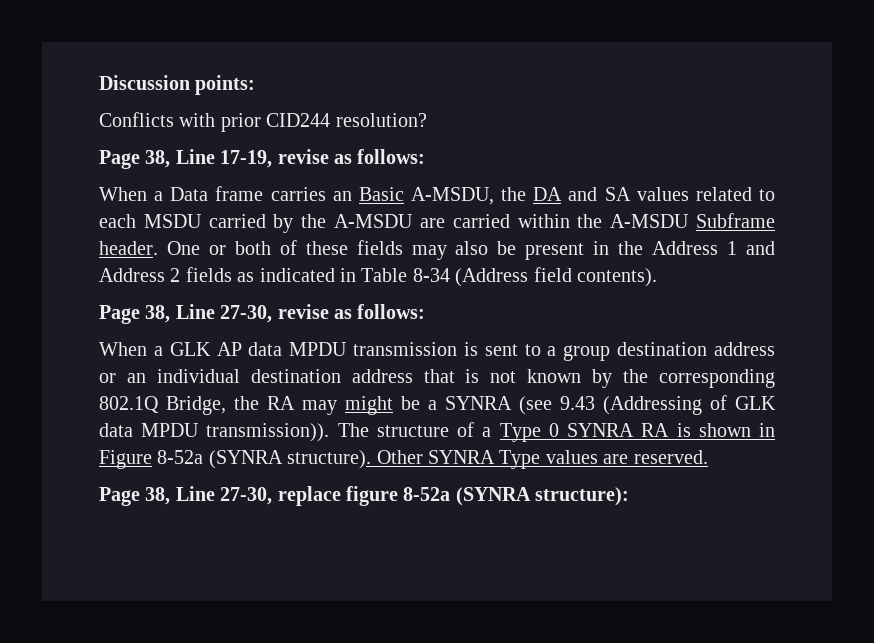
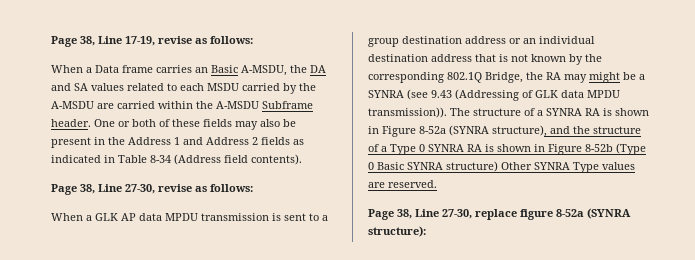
- Discussion points:
- Conflicts with prior CID244 resolution?
- The structure of a Type 0 SYNRA RA is shown in Figure 8-52a (SYNRA structure). Other SYNRA Type values are reserved.
+ The structure of a SYNRA RA is shown in Figure 8-52a (SYNRA structure), and the structure of a Type 0 SYNRA RA is shown in Figure 8-52b (Type 0 Basic SYNRA structure) Other SYNRA Type values are reserved.

